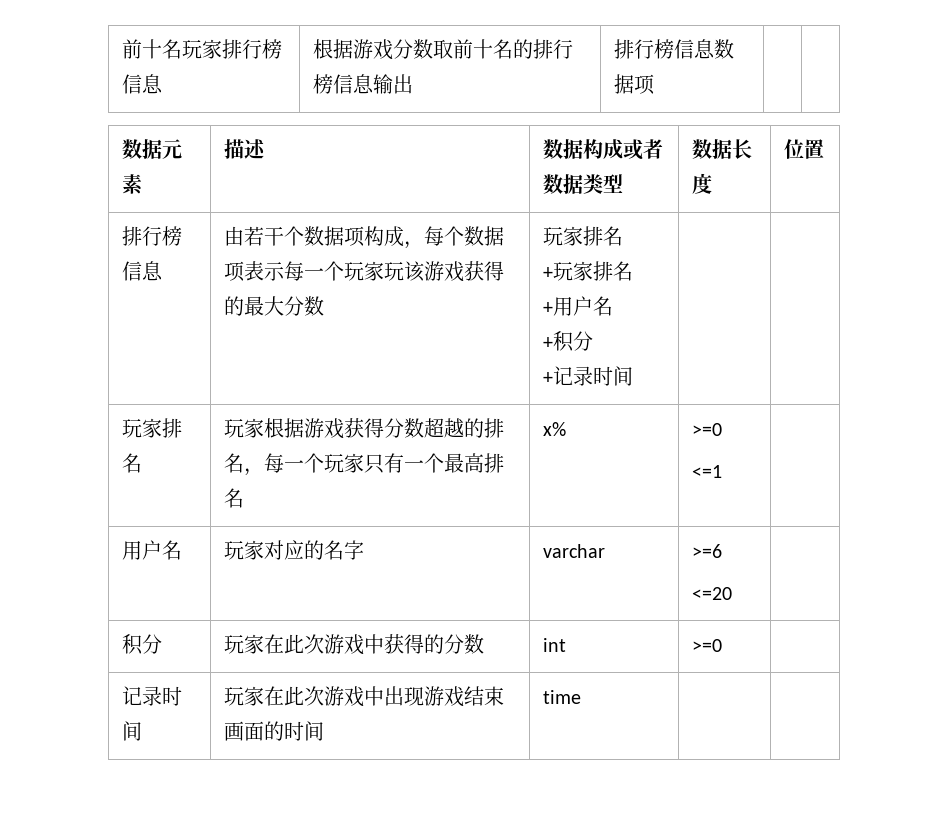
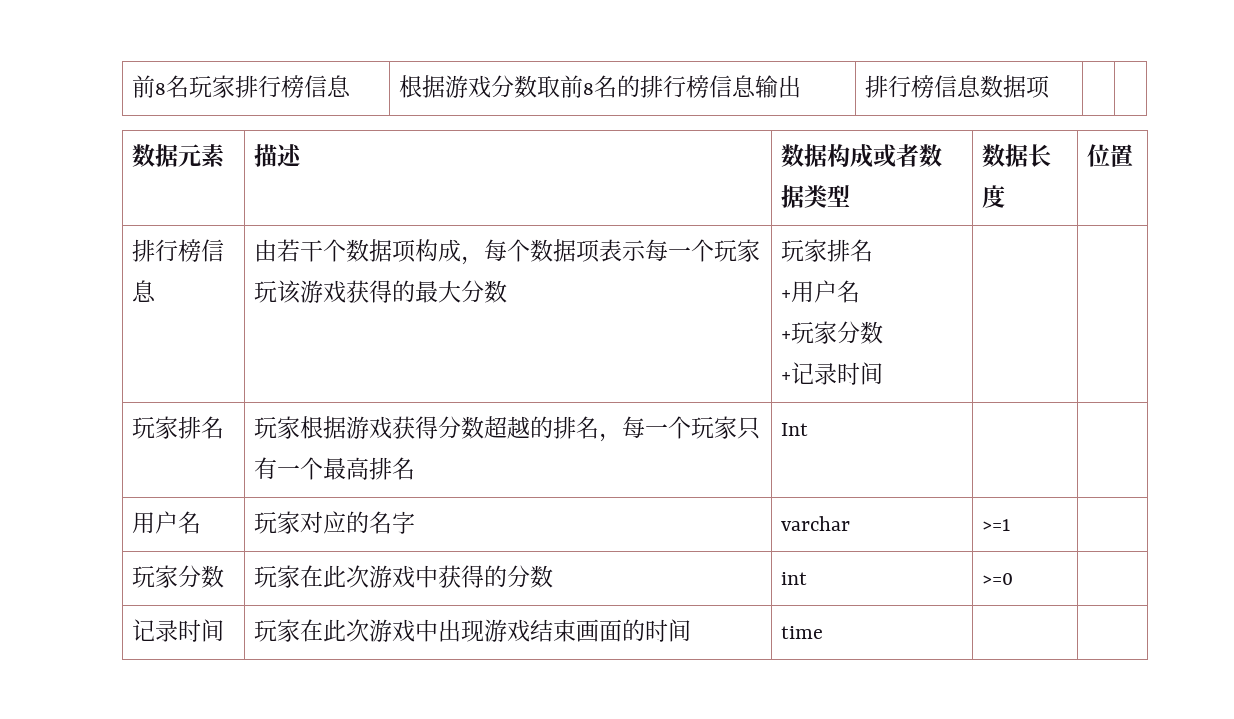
- 前十名玩家排行榜信息 | 根据游戏分数取前十名的排行榜信息输出 | 排行榜信息数据项 | |
+ 前8名玩家排行榜信息 | 根据游戏分数取前8名的排行榜信息输出 | 排行榜信息数据项 | |
  排行榜信息 | 由若干个数据项构成，每个数据项表示每一个玩家玩该游戏获得的最大分数 | 玩家排名
- +玩家排名
  +用户名
- +积分
+ +玩家分数
- 玩家排名 | 玩家根据游戏获得分数超越的排名，每一个玩家只有一个最高排名 | x% | >=0
- <=1 |
+ 玩家排名 | 玩家根据游戏获得分数超越的排名，每一个玩家只有一个最高排名 | Int | |
- 用户名 | 玩家对应的名字 | varchar | >=6
- <=20 |
- 积分 | 玩家在此次游戏中获得的分数 | int | >=0 |
+ 用户名 | 玩家对应的名字 | varchar | >=1 |
+ 玩家分数 | 玩家在此次游戏中获得的分数 | int | >=0 |

